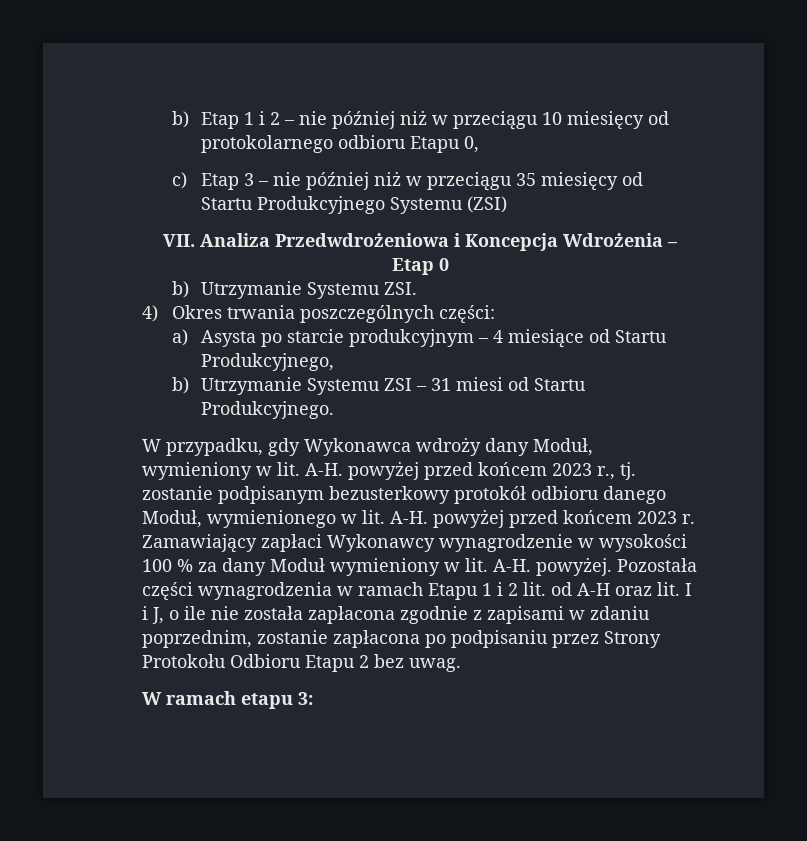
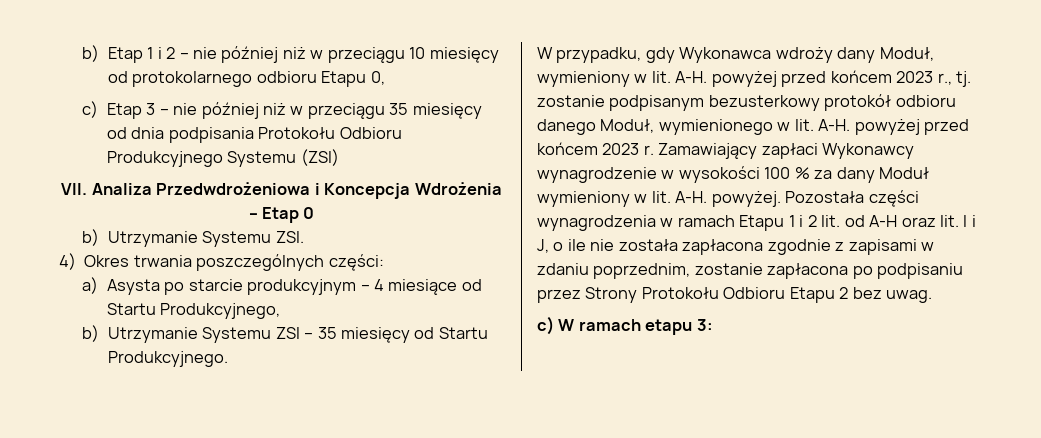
- c) Etap 3 – nie później niż w przeciągu 35 miesięcy od Startu Produkcyjnego Systemu (ZSI)
+ c) Etap 3 – nie później niż w przeciągu 35 miesięcy od dnia podpisania Protokołu Odbioru Produkcyjnego Systemu (ZSI)
- b) Utrzymanie Systemu ZSI – 31 miesi od Startu Produkcyjnego.
+ b) Utrzymanie Systemu ZSI – 35 miesięcy od Startu Produkcyjnego.
- W ramach etapu 3:
+ c) W ramach etapu 3:

